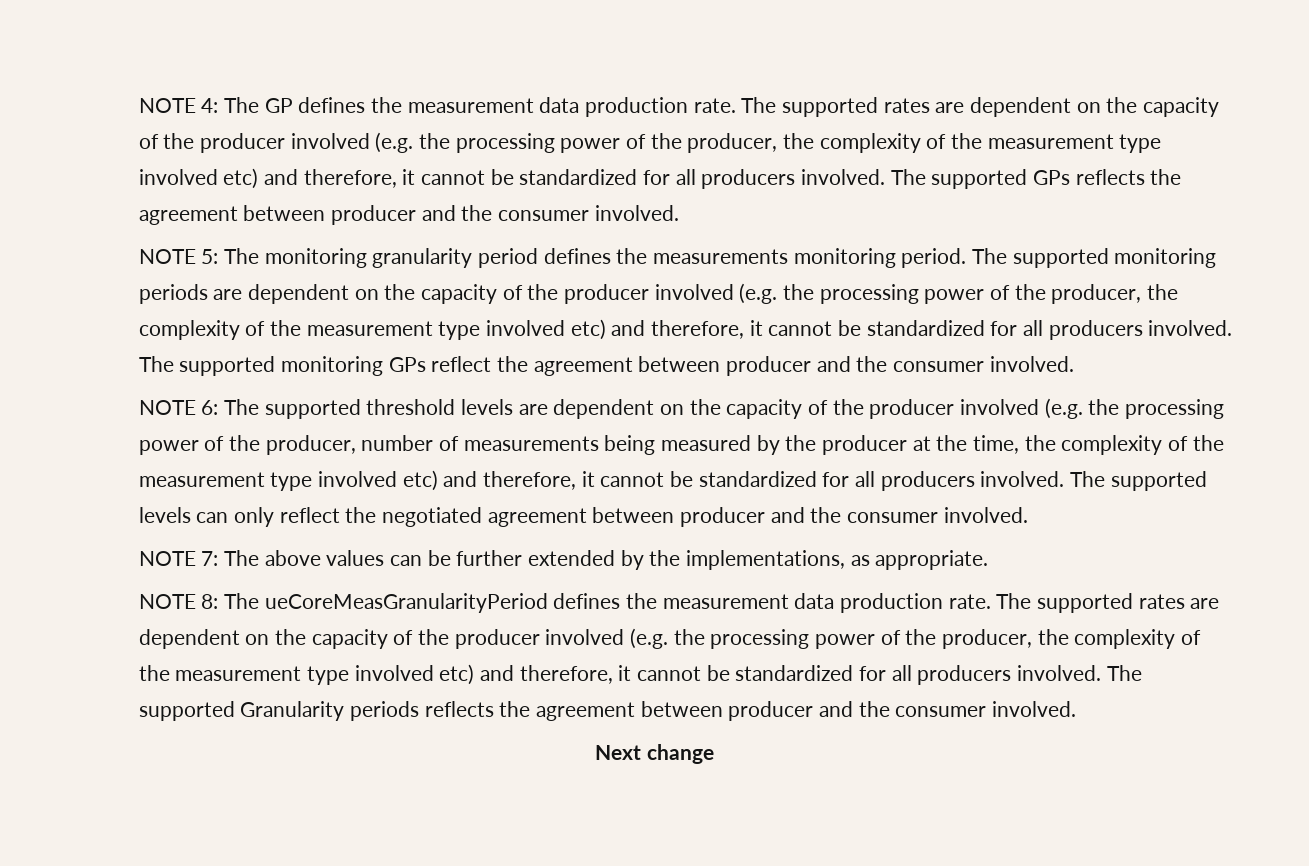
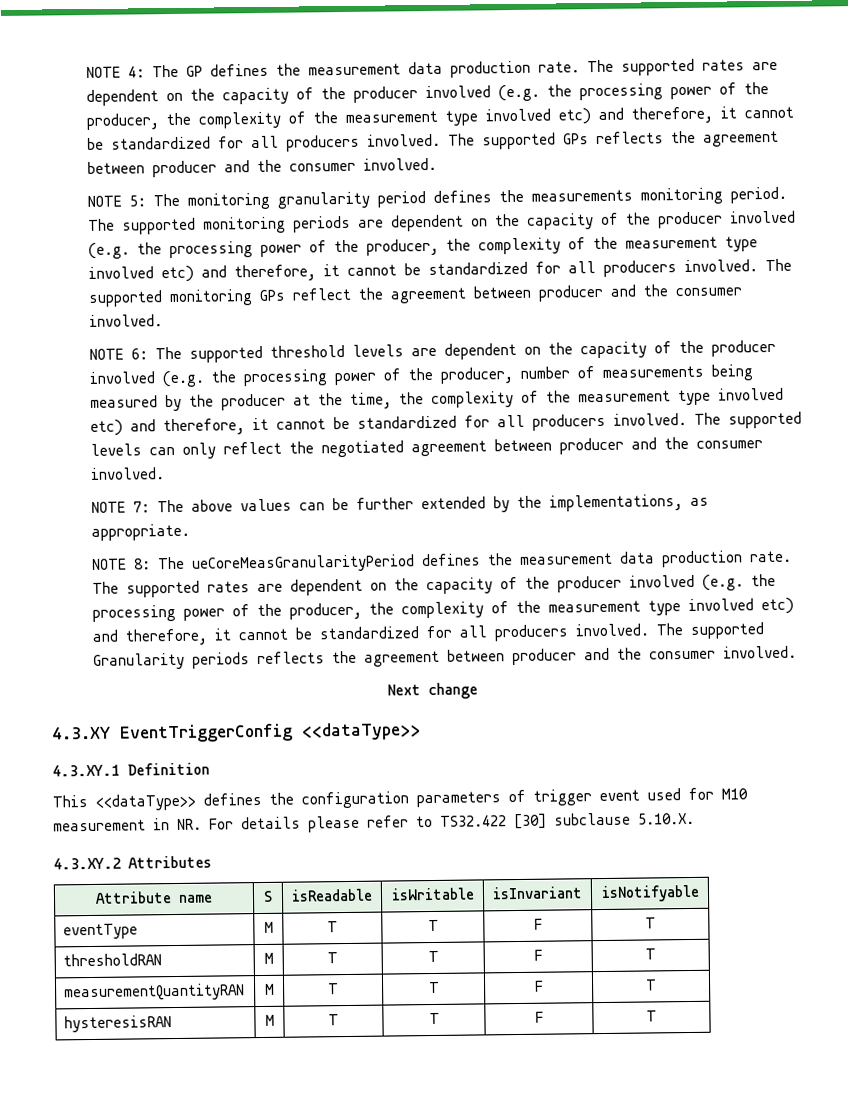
+ 4.3.XY EventTriggerConfig <<dataType>>
+ 4.3.XY.1 Definition
+ This <<dataType>> defines the configuration parameters of trigger event used for M10 measurement in NR. For details please refer to TS32.422 [30] subclause 5.10.X.
+ 4.3.XY.2 Attributes
+ Attribute name | S | isReadable | isWritable | isInvariant | isNotifyable
+ eventType | M | T | T | F | T
+ thresholdRAN | M | T | T | F | T
+ measurementQuantityRAN | M | T | T | F | T
+ hysteresisRAN | M | T | T | F | T

